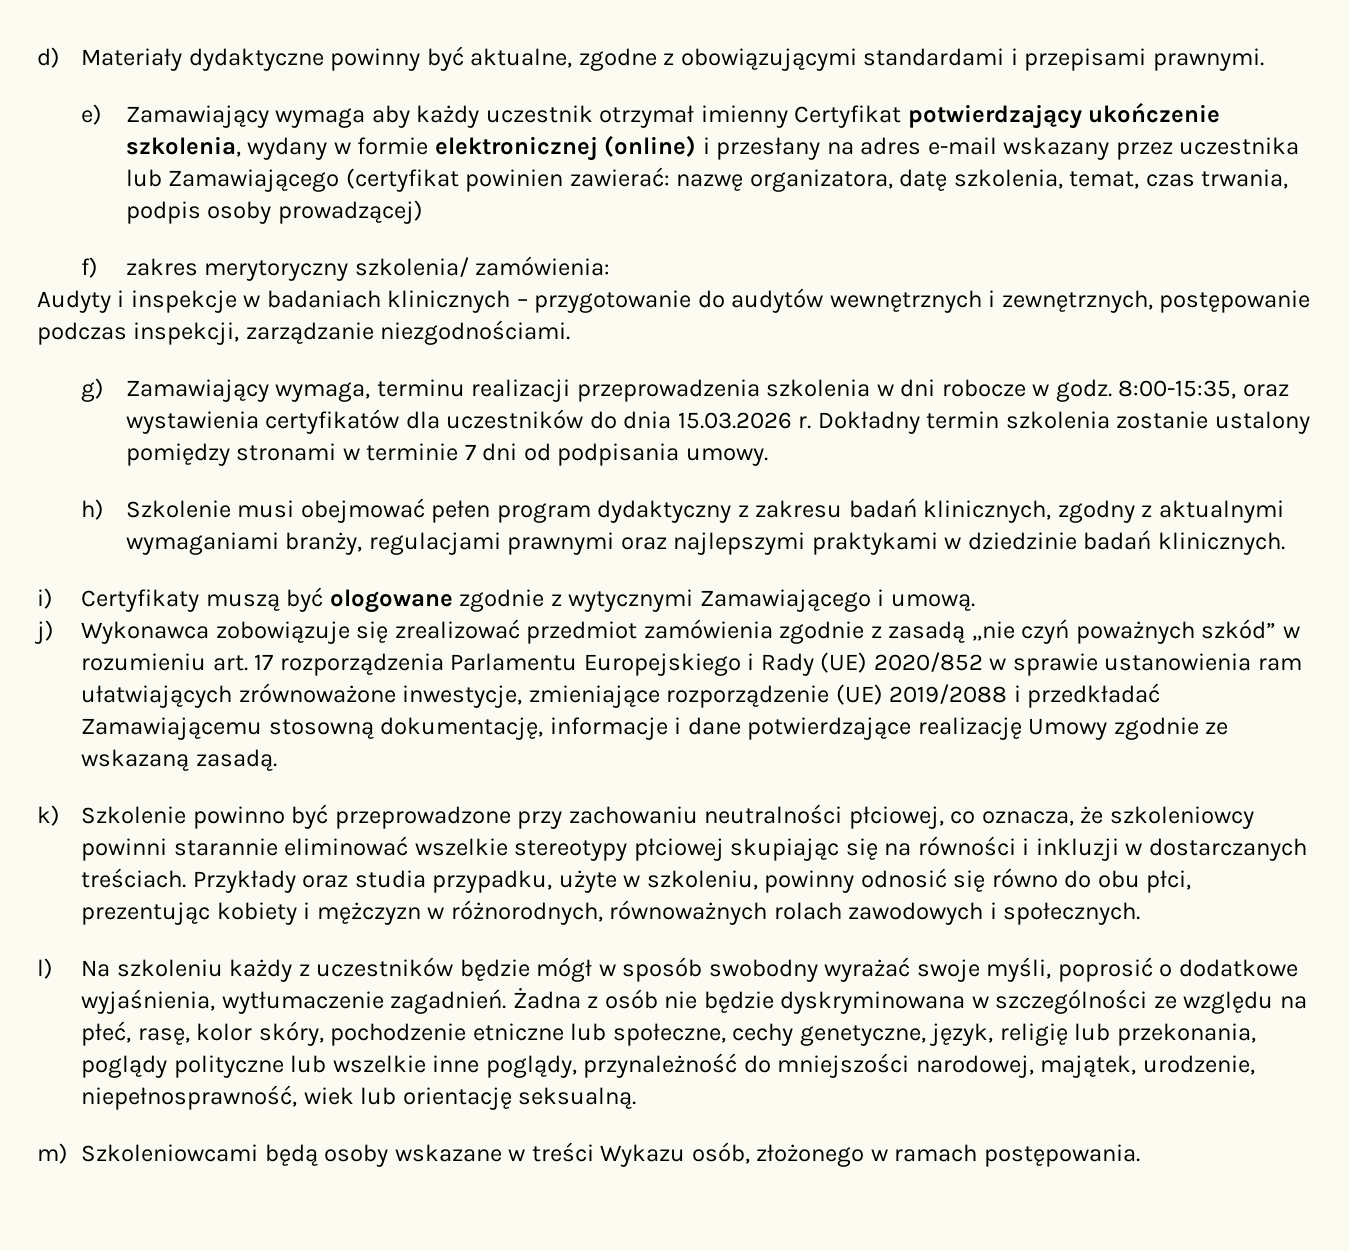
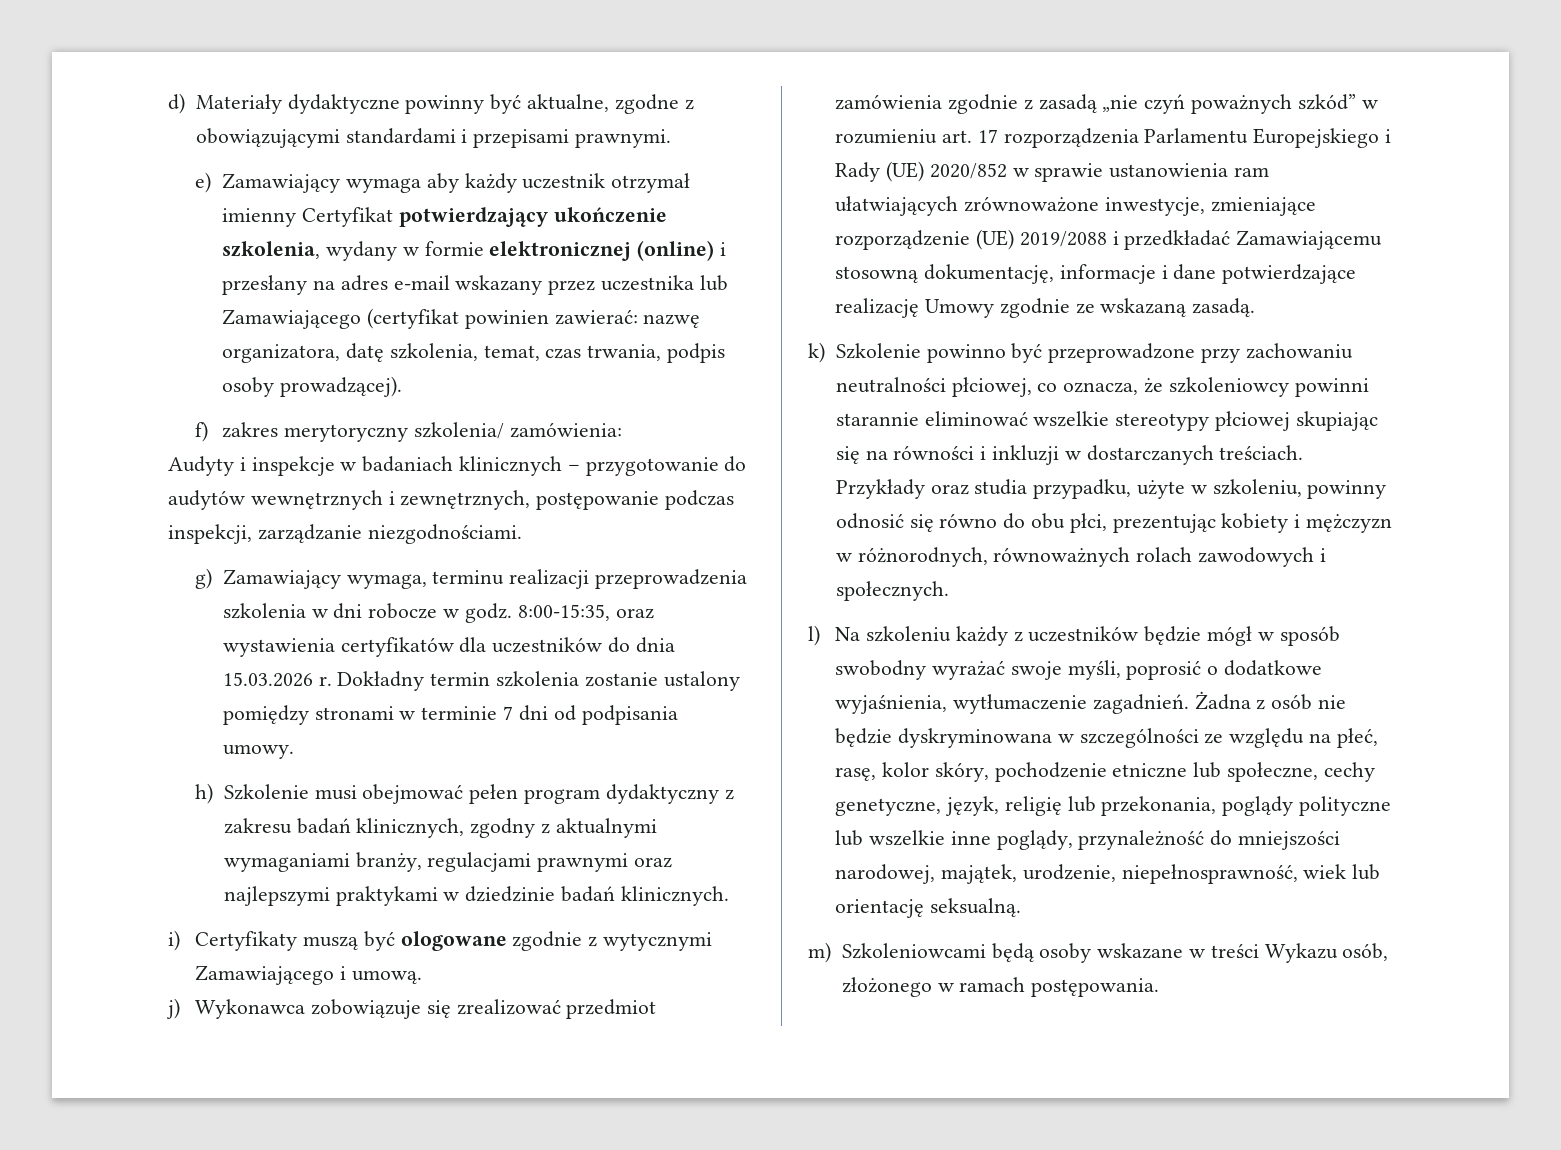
- e) Zamawiający wymaga aby każdy uczestnik otrzymał imienny Certyfikat potwierdzający ukończenie szkolenia, wydany w formie elektronicznej (online) i przesłany na adres e-mail wskazany przez uczestnika lub Zamawiającego (certyfikat powinien zawierać: nazwę organizatora, datę szkolenia, temat, czas trwania, podpis osoby prowadzącej)
+ e) Zamawiający wymaga aby każdy uczestnik otrzymał imienny Certyfikat potwierdzający ukończenie szkolenia, wydany w formie elektronicznej (online) i przesłany na adres e-mail wskazany przez uczestnika lub Zamawiającego (certyfikat powinien zawierać: nazwę organizatora, datę szkolenia, temat, czas trwania, podpis osoby prowadzącej).

